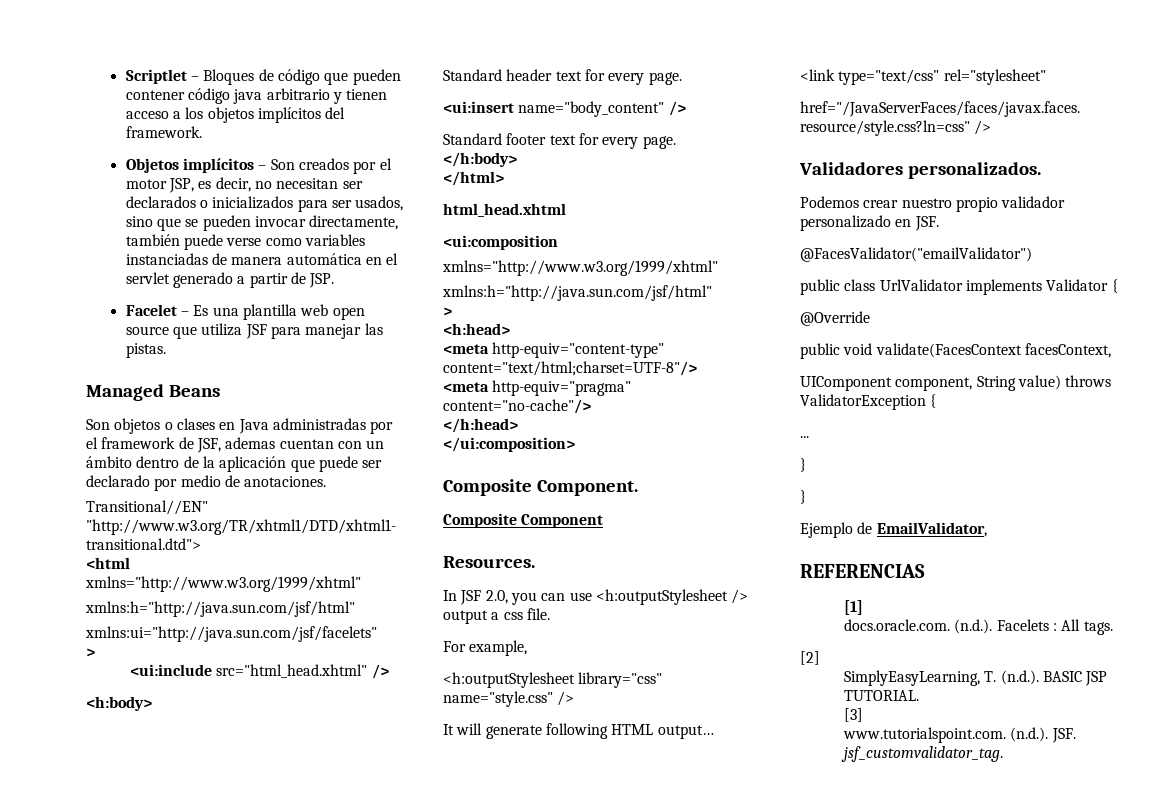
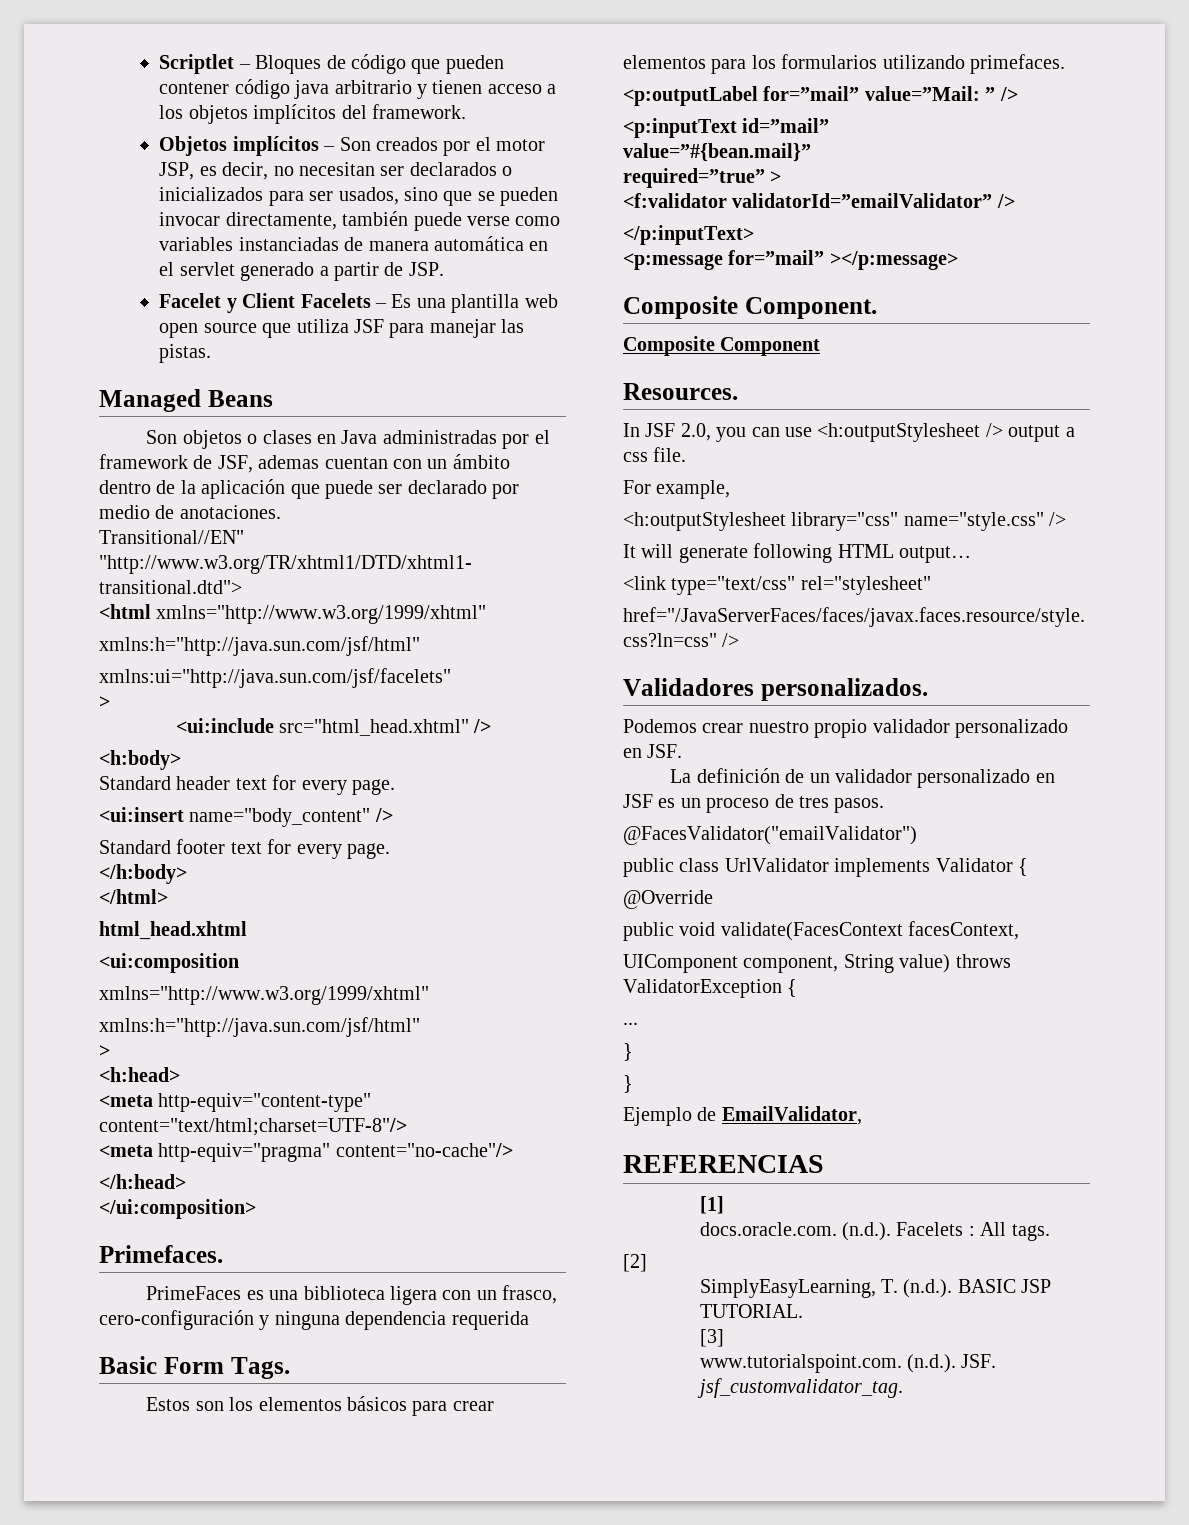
- Facelet – Es una plantilla web open source que utiliza JSF para manejar las pistas.
+ Facelet y Client Facelets – Es una plantilla web open source que utiliza JSF para manejar las pistas.
+ Primefaces.
+ PrimeFaces es una biblioteca ligera con un frasco, cero-configuración y ninguna dependencia requerida
+ Basic Form Tags.
+ Estos son los elementos básicos para crear elementos para los formularios utilizando primefaces.
+ <p:outputLabel for=”mail” value=”Mail: ” />
+ <p:inputText id=”mail”
+ value=”#{bean.mail}”
+ required=”true” >
+ <f:validator validatorId=”emailValidator” />
+ </p:inputText>
+ <p:message for=”mail” ></p:message>
+ La definición de un validador personalizado en JSF es un proceso de tres pasos.

